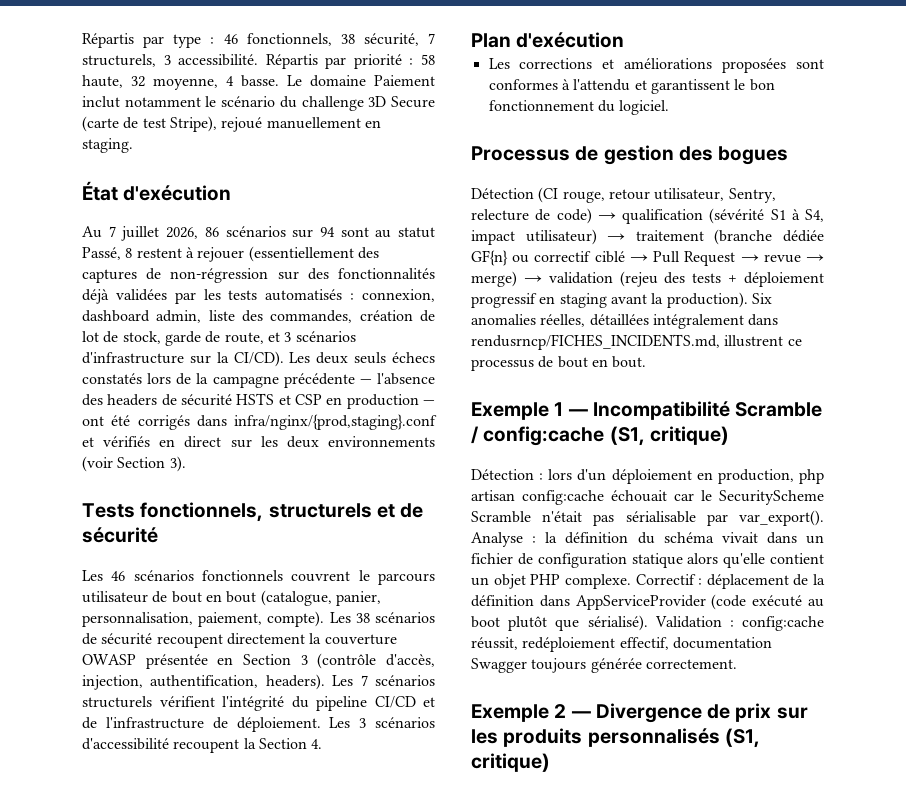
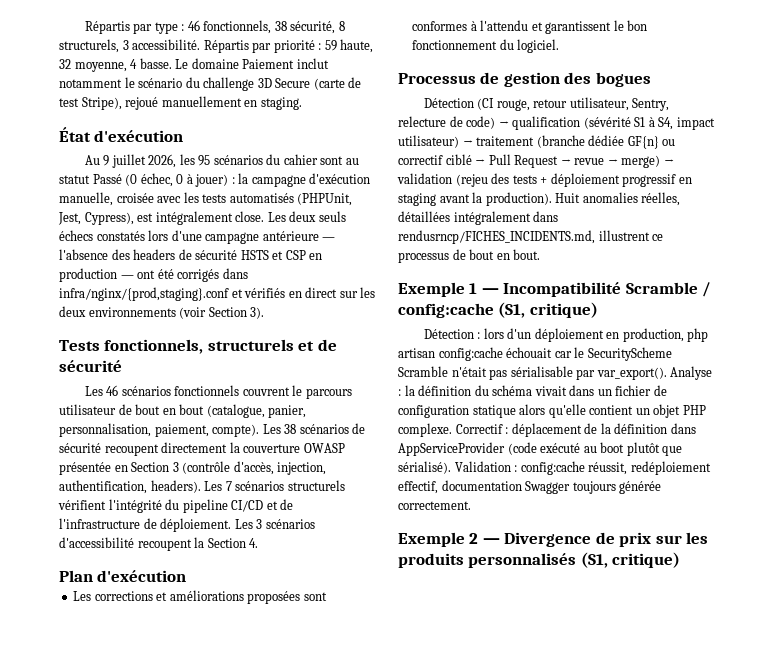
- Répartis par type : 46 fonctionnels, 38 sécurité, 7 structurels, 3 accessibilité.
+ Répartis par type : 46 fonctionnels, 38 sécurité, 8 structurels, 3 accessibilité.
- Répartis par priorité : 58 haute, 32 moyenne, 4 basse.
+ Répartis par priorité : 59 haute, 32 moyenne, 4 basse.
- Au 7 juillet 2026, 86 scénarios sur 94 sont au statut Passé, 8 restent à rejouer (essentiellement des captures de non-régression sur des fonctionnalités déjà validées par les tests automatisés : connexion, dashboard admin, liste des commandes, création de lot de stock, garde de route, et 3 scénarios d'infrastructure sur la CI/CD).
+ Au 9 juillet 2026, les 95 scénarios du cahier sont au statut Passé (0 échec, 0 à jouer) : la campagne d'exécution manuelle, croisée avec les tests automatisés (PHPUnit, Jest, Cypress), est intégralement close.
- Les deux seuls échecs constatés lors de la campagne précédente — l'absence des headers de sécurité HSTS et CSP en production — ont été corrigés dans infra/nginx/{prod,staging}.conf et vérifiés en direct sur les deux environnements (voir Section 3).
+ Les deux seuls échecs constatés lors d'une campagne antérieure — l'absence des headers de sécurité HSTS et CSP en production — ont été corrigés dans infra/nginx/{prod,staging}.conf et vérifiés en direct sur les deux environnements (voir Section 3).
- Six anomalies réelles, détaillées intégralement dans rendusrncp/FICHES_INCIDENTS.md, illustrent ce processus de bout en bout.
+ Huit anomalies réelles, détaillées intégralement dans rendusrncp/FICHES_INCIDENTS.md, illustrent ce processus de bout en bout.

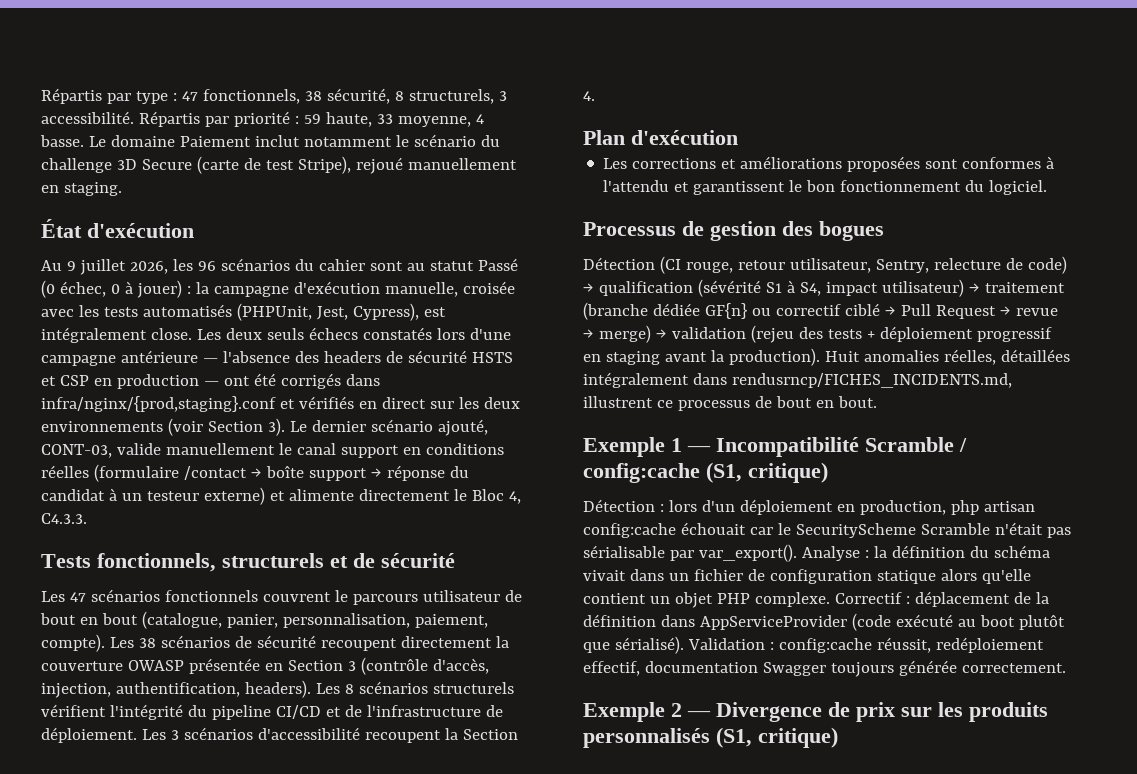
- Répartis par type : 46 fonctionnels, 38 sécurité, 8 structurels, 3 accessibilité.
+ Répartis par type : 47 fonctionnels, 38 sécurité, 8 structurels, 3 accessibilité.
- Répartis par priorité : 59 haute, 32 moyenne, 4 basse.
+ Répartis par priorité : 59 haute, 33 moyenne, 4 basse.
- Au 9 juillet 2026, les 95 scénarios du cahier sont au statut Passé (0 échec, 0 à jouer) : la campagne d'exécution manuelle, croisée avec les tests automatisés (PHPUnit, Jest, Cypress), est intégralement close.
+ Au 9 juillet 2026, les 96 scénarios du cahier sont au statut Passé (0 échec, 0 à jouer) : la campagne d'exécution manuelle, croisée avec les tests automatisés (PHPUnit, Jest, Cypress), est intégralement close.
+ Le dernier scénario ajouté, CONT-03, valide manuellement le canal support en conditions réelles (formulaire /contact → boîte support → réponse du candidat à un testeur externe) et alimente directement le Bloc 4, C4.3.3.
- Les 46 scénarios fonctionnels couvrent le parcours utilisateur de bout en bout (catalogue, panier, personnalisation, paiement, compte).
+ Les 47 scénarios fonctionnels couvrent le parcours utilisateur de bout en bout (catalogue, panier, personnalisation, paiement, compte).
- Les 7 scénarios structurels vérifient l'intégrité du pipeline CI/CD et de l'infrastructure de déploiement.
+ Les 8 scénarios structurels vérifient l'intégrité du pipeline CI/CD et de l'infrastructure de déploiement.

